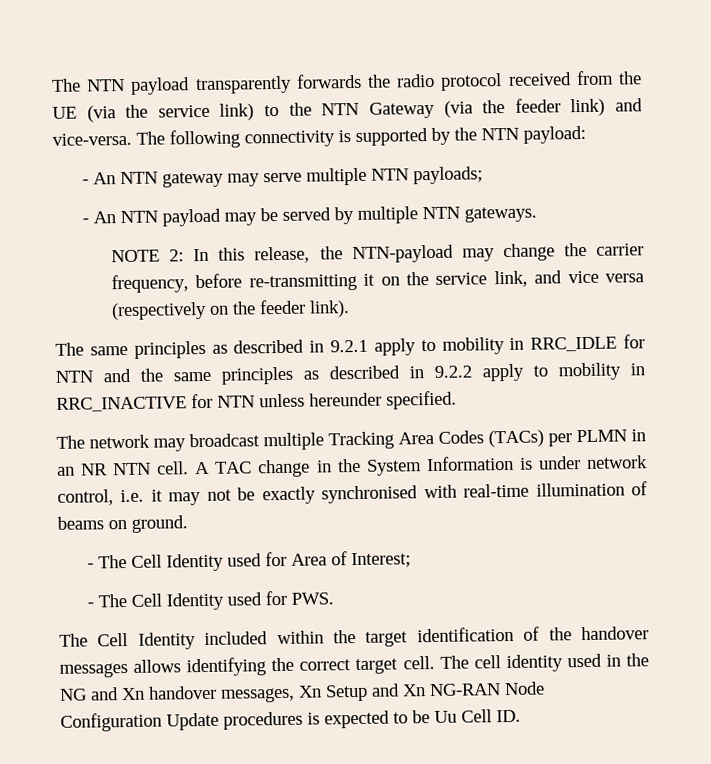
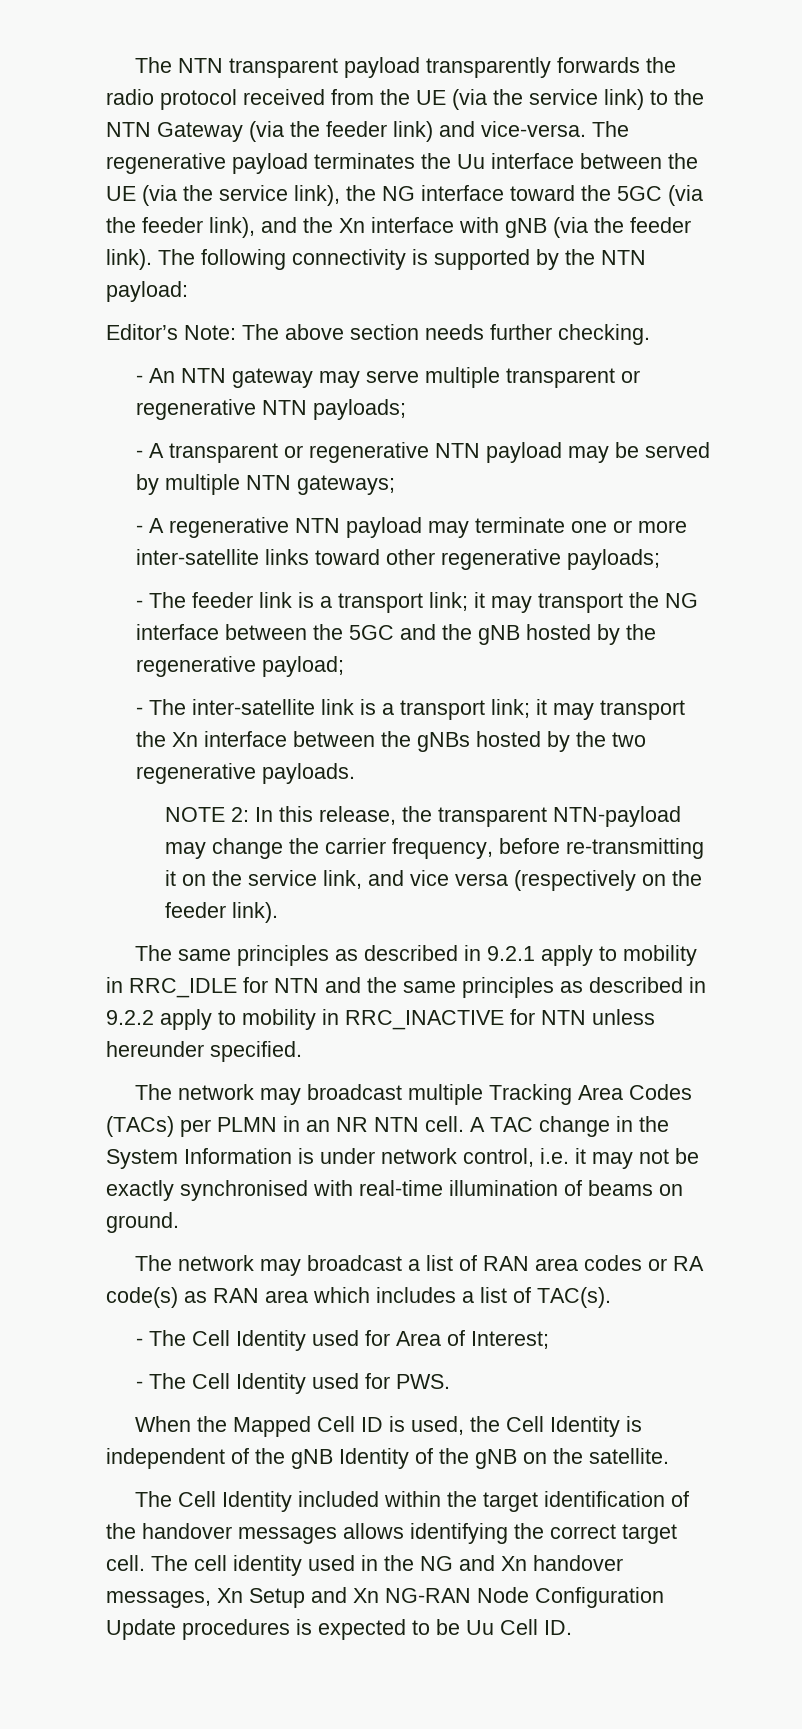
- The NTN payload transparently forwards the radio protocol received from the UE (via the service link) to the NTN Gateway (via the feeder link) and vice-versa.
+ The NTN transparent payload transparently forwards the radio protocol received from the UE (via the service link) to the NTN Gateway (via the feeder link) and vice-versa.
- The following connectivity is supported by the NTN payload:
+ The regenerative payload terminates the Uu interface between the UE (via the service link), the NG interface toward the 5GC (via the feeder link), and the Xn interface with gNB (via the feeder link). The following connectivity is supported by the NTN payload:
+ Editor’s Note: The above section needs further checking.
- - An NTN gateway may serve multiple NTN payloads;
+ - An NTN gateway may serve multiple transparent or regenerative NTN payloads;
- - An NTN payload may be served by multiple NTN gateways.
+ - A transparent or regenerative NTN payload may be served by multiple NTN gateways;
+ - A regenerative NTN payload may terminate one or more inter-satellite links toward other regenerative payloads;
+ - The feeder link is a transport link; it may transport the NG interface between the 5GC and the gNB hosted by the regenerative payload;
+ - The inter-satellite link is a transport link; it may transport the Xn interface between the gNBs hosted by the two regenerative payloads.
- NOTE 2: In this release, the NTN-payload may change the carrier frequency, before re-transmitting it on the service link, and vice versa (respectively on the feeder link).
+ NOTE 2: In this release, the transparent NTN-payload may change the carrier frequency, before re-transmitting it on the service link, and vice versa (respectively on the feeder link).
+ The network may broadcast a list of RAN area codes or RA code(s) as RAN area which includes a list of TAC(s).
+ When the Mapped Cell ID is used, the Cell Identity is independent of the gNB Identity of the gNB on the satellite.

